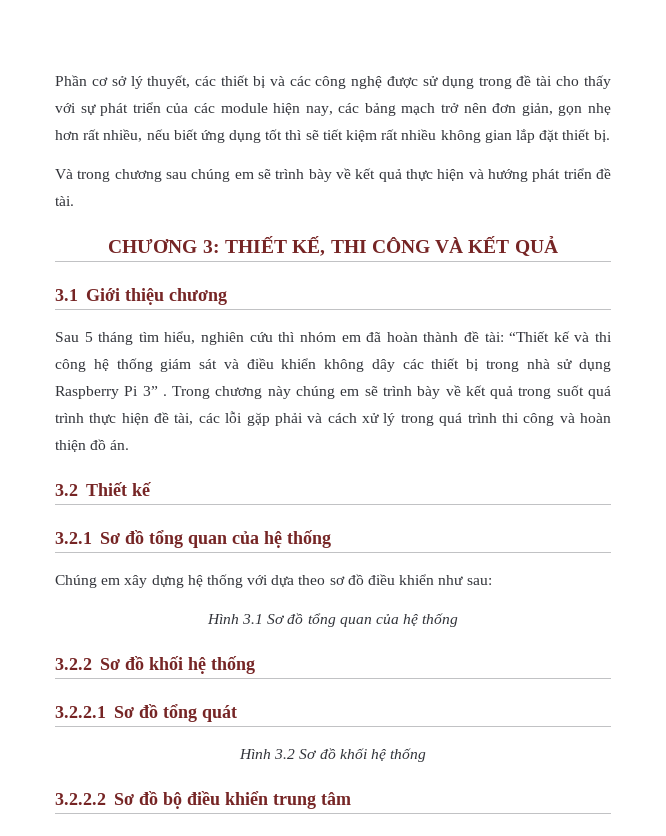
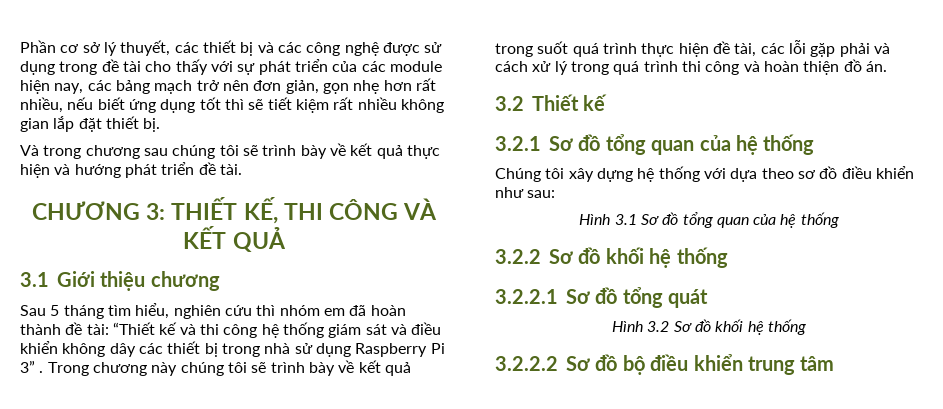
- Và trong chương sau chúng em sẽ trình bày về kết quả thực hiện và hướng phát triển đề tài.
+ Và trong chương sau chúng tôi sẽ trình bày về kết quả thực hiện và hướng phát triển đề tài.
- Trong chương này chúng em sẽ trình bày về kết quả trong suốt quá trình thực hiện đề tài, các lỗi gặp phải và cách xử lý trong quá trình thi công và hoàn thiện đồ án.
+ Trong chương này chúng tôi sẽ trình bày về kết quả trong suốt quá trình thực hiện đề tài, các lỗi gặp phải và cách xử lý trong quá trình thi công và hoàn thiện đồ án.
- Chúng em xây dựng hệ thống với dựa theo sơ đồ điều khiển như sau:
+ Chúng tôi xây dựng hệ thống với dựa theo sơ đồ điều khiển như sau:

